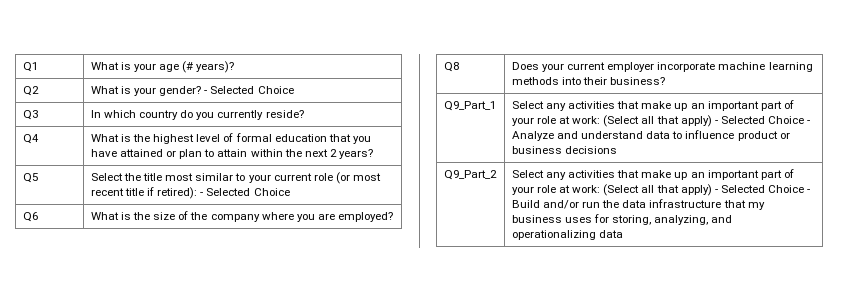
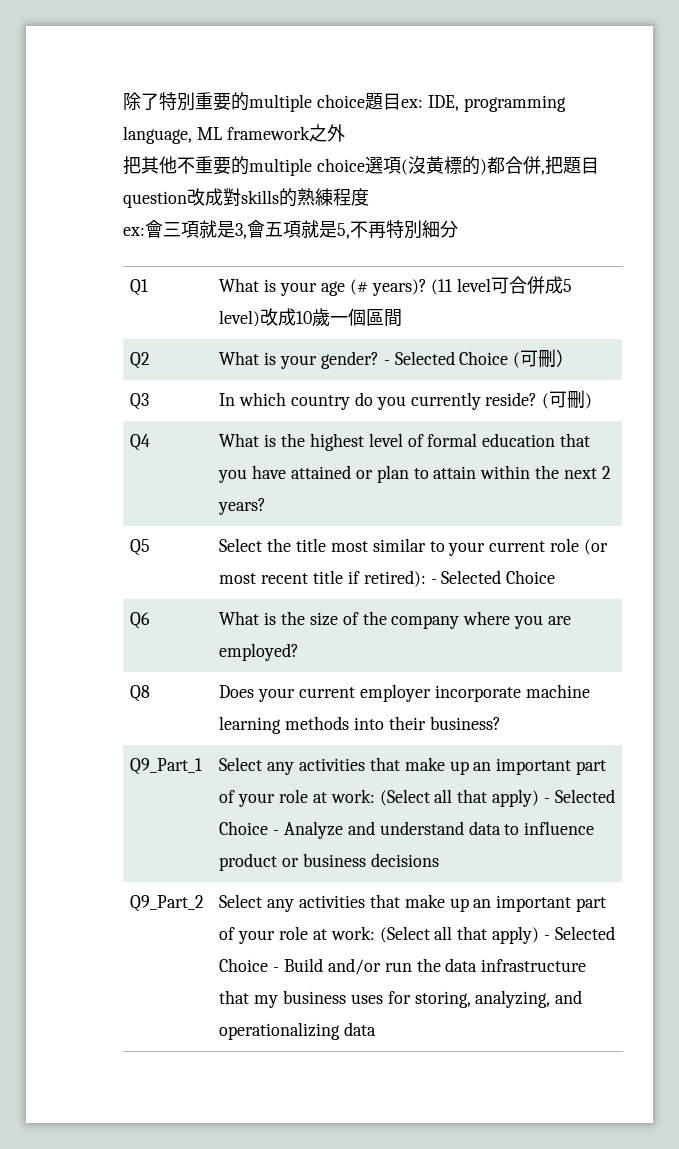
+ 除了特別重要的multiple choice題目ex: IDE, programming language, ML framework之外
+ 把其他不重要的multiple choice選項(沒黃標的)都合併,把題目question改成對skills的熟練程度
+ ex:會三項就是3,會五項就是5,不再特別細分
- Q1 | What is your age (# years)?
+ Q1 | What is your age (# years)? (11 level可合併成5 level)改成10歲一個區間
- Q2 | What is your gender? - Selected Choice
+ Q2 | What is your gender? - Selected Choice (可刪）
- Q3 | In which country do you currently reside?
+ Q3 | In which country do you currently reside? (可刪)

